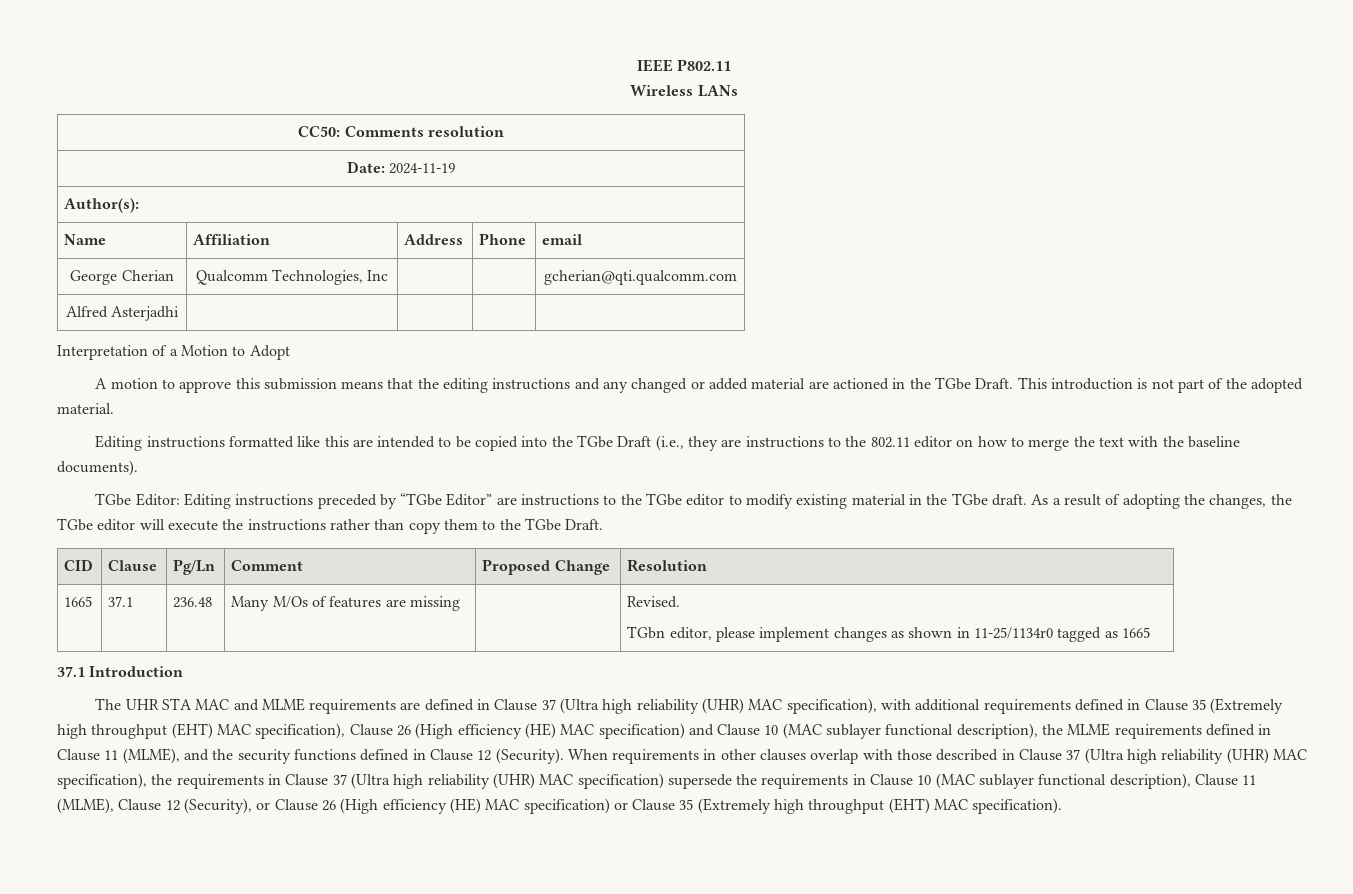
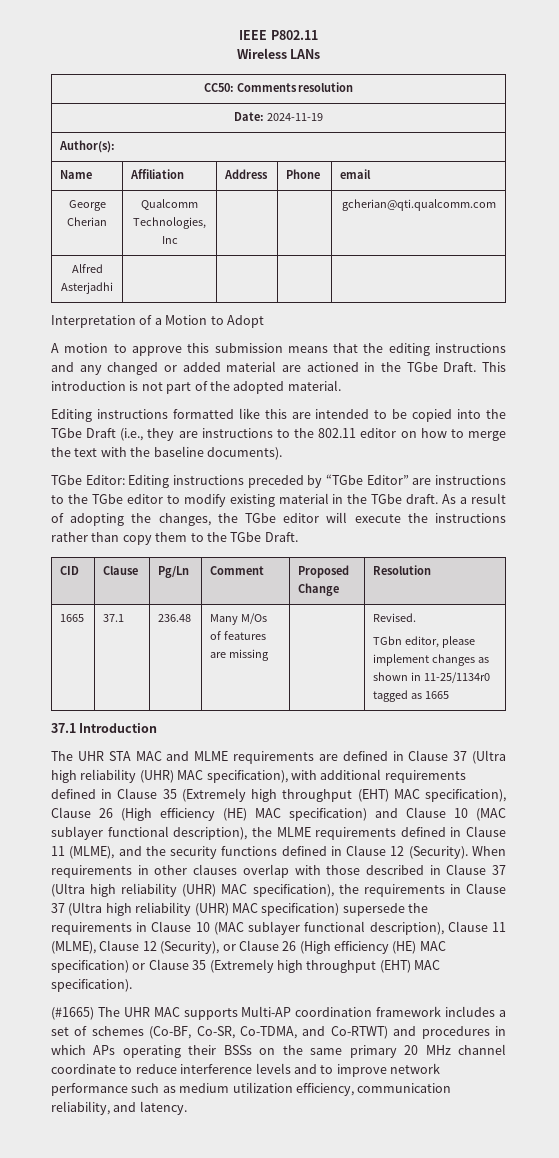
+ (#1665) The UHR MAC supports Multi-AP coordination framework includes a set of schemes (Co-BF, Co-SR, Co-TDMA, and Co-RTWT) and procedures in which APs operating their BSSs on the same primary 20 MHz channel coordinate to reduce interference levels and to improve network performance such as medium utilization efficiency, communication reliability, and latency.

